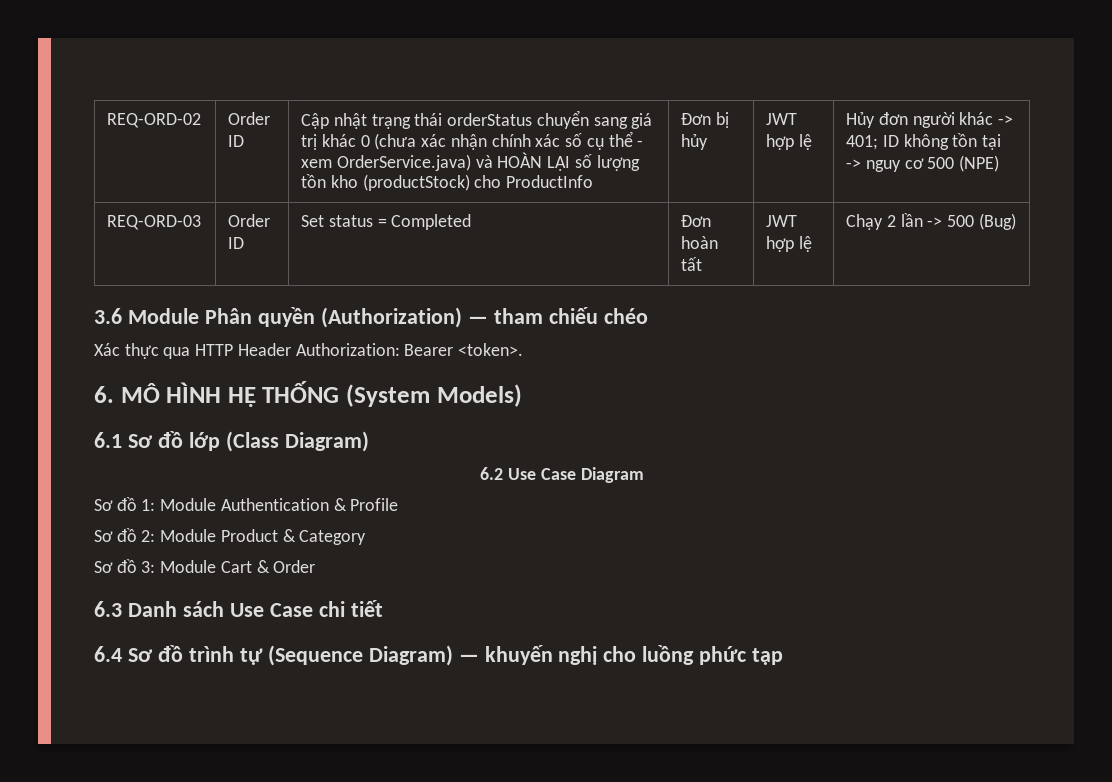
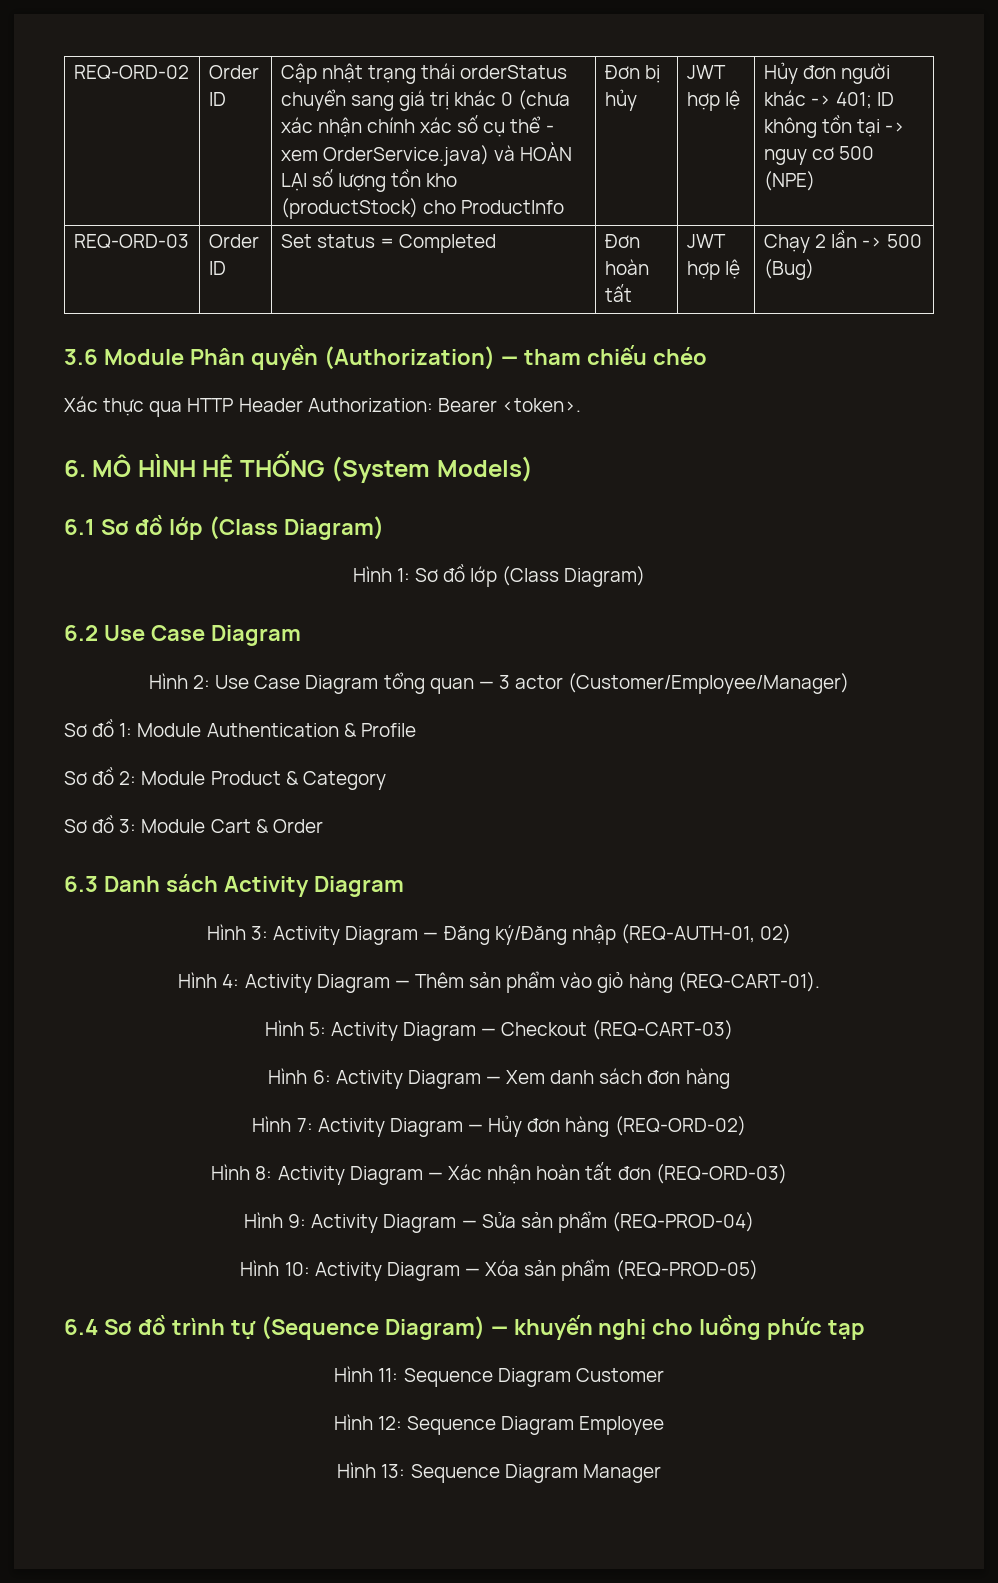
+ Hình 1: Sơ đồ lớp (Class Diagram)
  6.2 Use Case Diagram
+ Hình 2: Use Case Diagram tổng quan — 3 actor (Customer/Employee/Manager)
- 6.3 Danh sách Use Case chi tiết
+ 6.3 Danh sách Activity Diagram
+ Hình 3: Activity Diagram — Đăng ký/Đăng nhập (REQ-AUTH-01, 02)
+ Hình 4: Activity Diagram — Thêm sản phẩm vào giỏ hàng (REQ-CART-01).
+ Hình 5: Activity Diagram — Checkout (REQ-CART-03)
+ Hình 6: Activity Diagram — Xem danh sách đơn hàng
+ Hình 7: Activity Diagram — Hủy đơn hàng (REQ-ORD-02)
+ Hình 8: Activity Diagram — Xác nhận hoàn tất đơn (REQ-ORD-03)
+ Hình 9: Activity Diagram — Sửa sản phẩm (REQ-PROD-04)
+ Hình 10: Activity Diagram — Xóa sản phẩm (REQ-PROD-05)
+ Hình 11: Sequence Diagram Customer
+ Hình 12: Sequence Diagram Employee
+ Hình 13: Sequence Diagram Manager

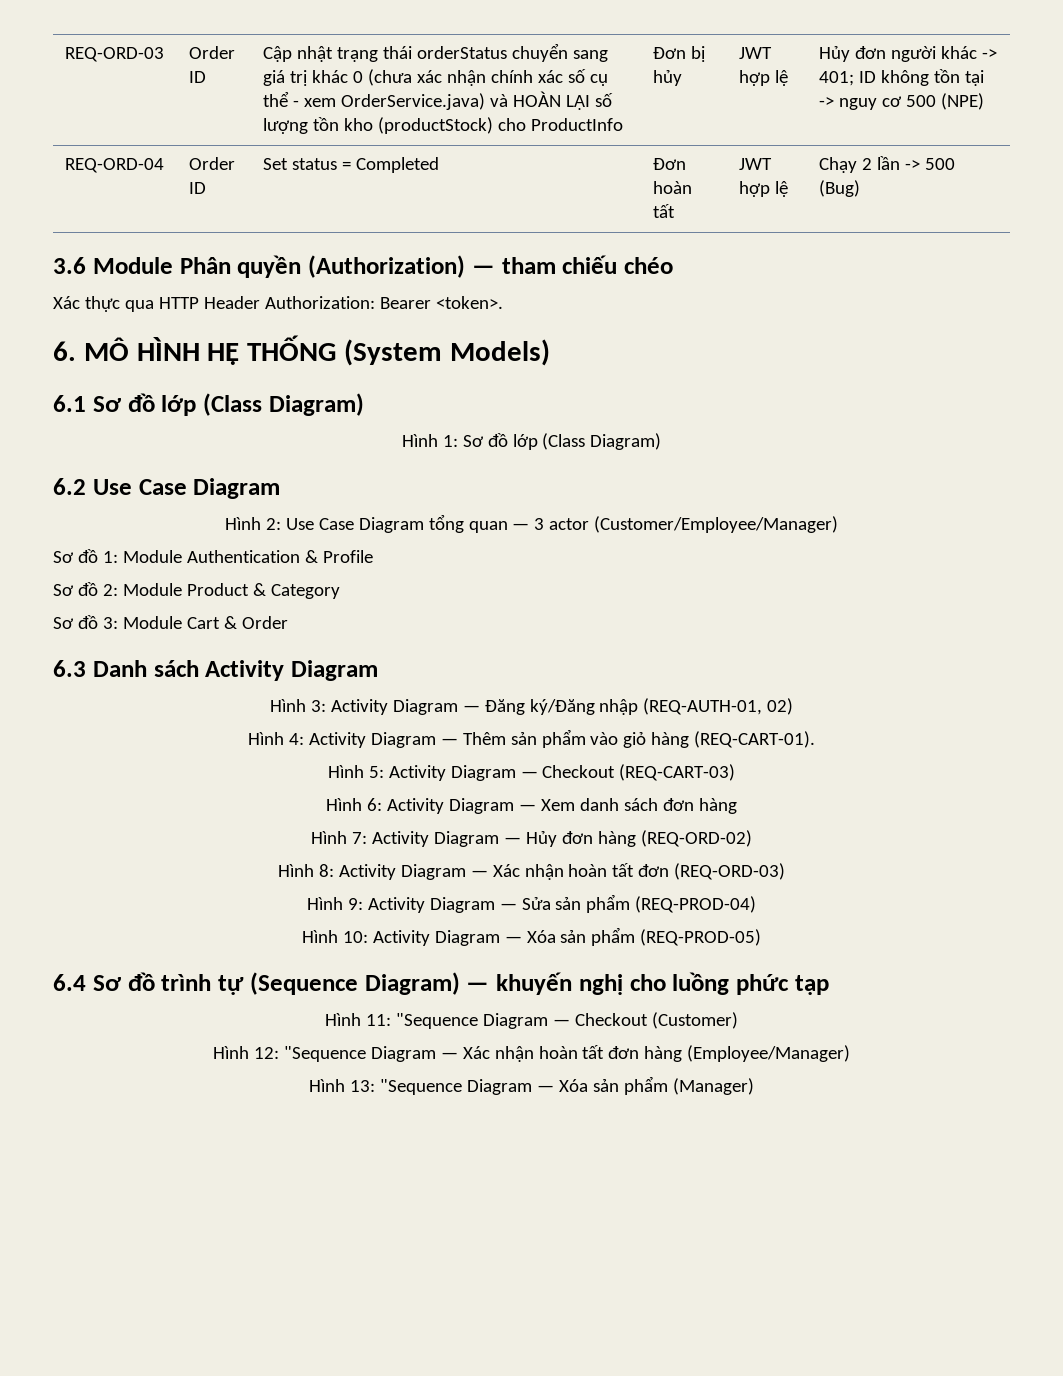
- REQ-ORD-02
+ REQ-ORD-03
- REQ-ORD-03 | Order ID | Set status = Completed | Đơn hoàn tất | JWT hợp lệ | Chạy 2 lần -> 500 (Bug)
+ REQ-ORD-04 | Order ID | Set status = Completed | Đơn hoàn tất | JWT hợp lệ | Chạy 2 lần -> 500 (Bug)
- Hình 11: Sequence Diagram Customer
- Hình 12: Sequence Diagram Employee
- Hình 13: Sequence Diagram Manager
+ Hình 11: "Sequence Diagram — Checkout (Customer)
+ Hình 12: "Sequence Diagram — Xác nhận hoàn tất đơn hàng (Employee/Manager)
+ Hình 13: "Sequence Diagram — Xóa sản phẩm (Manager)

